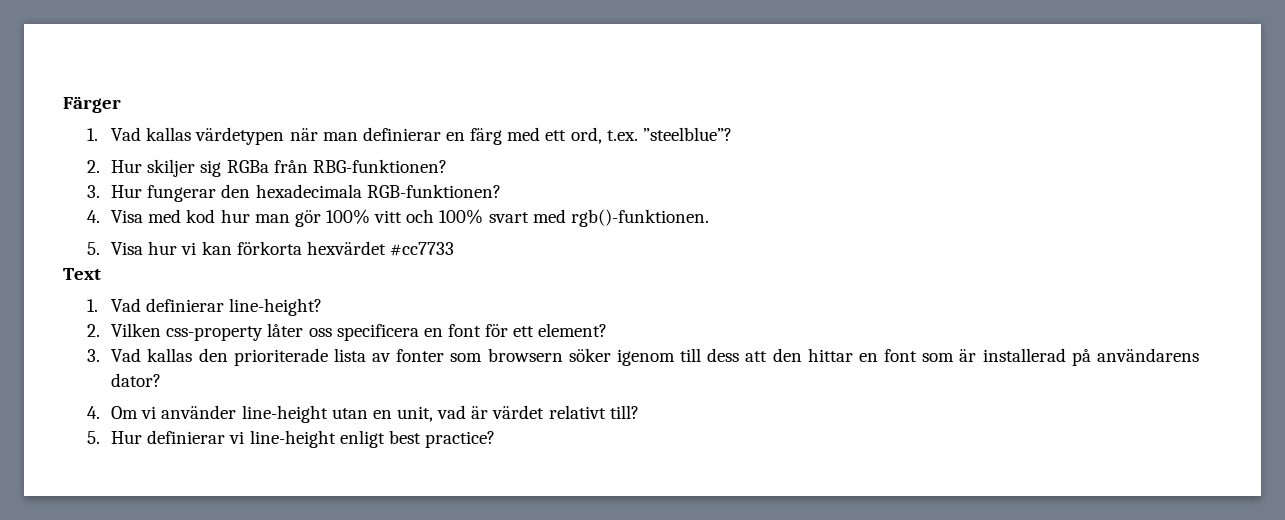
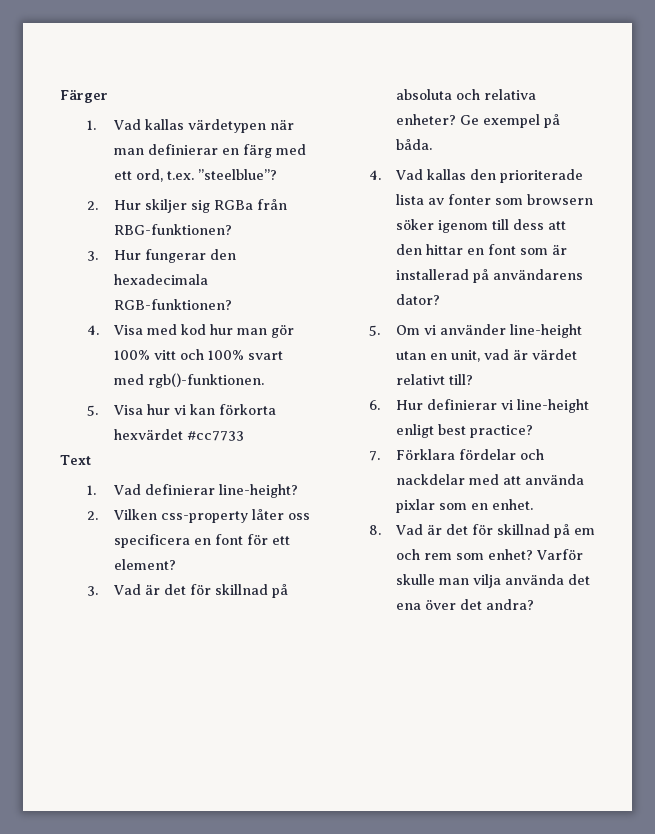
- 3. Vad kallas den prioriterade lista av fonter som browsern söker igenom till dess att den hittar en font som är installerad på användarens dator?
+ 3. Vad är det för skillnad på absoluta och relativa enheter? Ge exempel på båda.
+ 4. Vad kallas den prioriterade lista av fonter som browsern söker igenom till dess att den hittar en font som är installerad på användarens dator?
- 4. Om vi använder line-height utan en unit, vad är värdet relativt till?
+ 5. Om vi använder line-height utan en unit, vad är värdet relativt till?
- 5. Hur definierar vi line-height enligt best practice?
+ 6. Hur definierar vi line-height enligt best practice?
+ 7. Förklara fördelar och nackdelar med att använda pixlar som en enhet.
+ 8. Vad är det för skillnad på em och rem som enhet? Varför skulle man vilja använda det ena över det andra?

